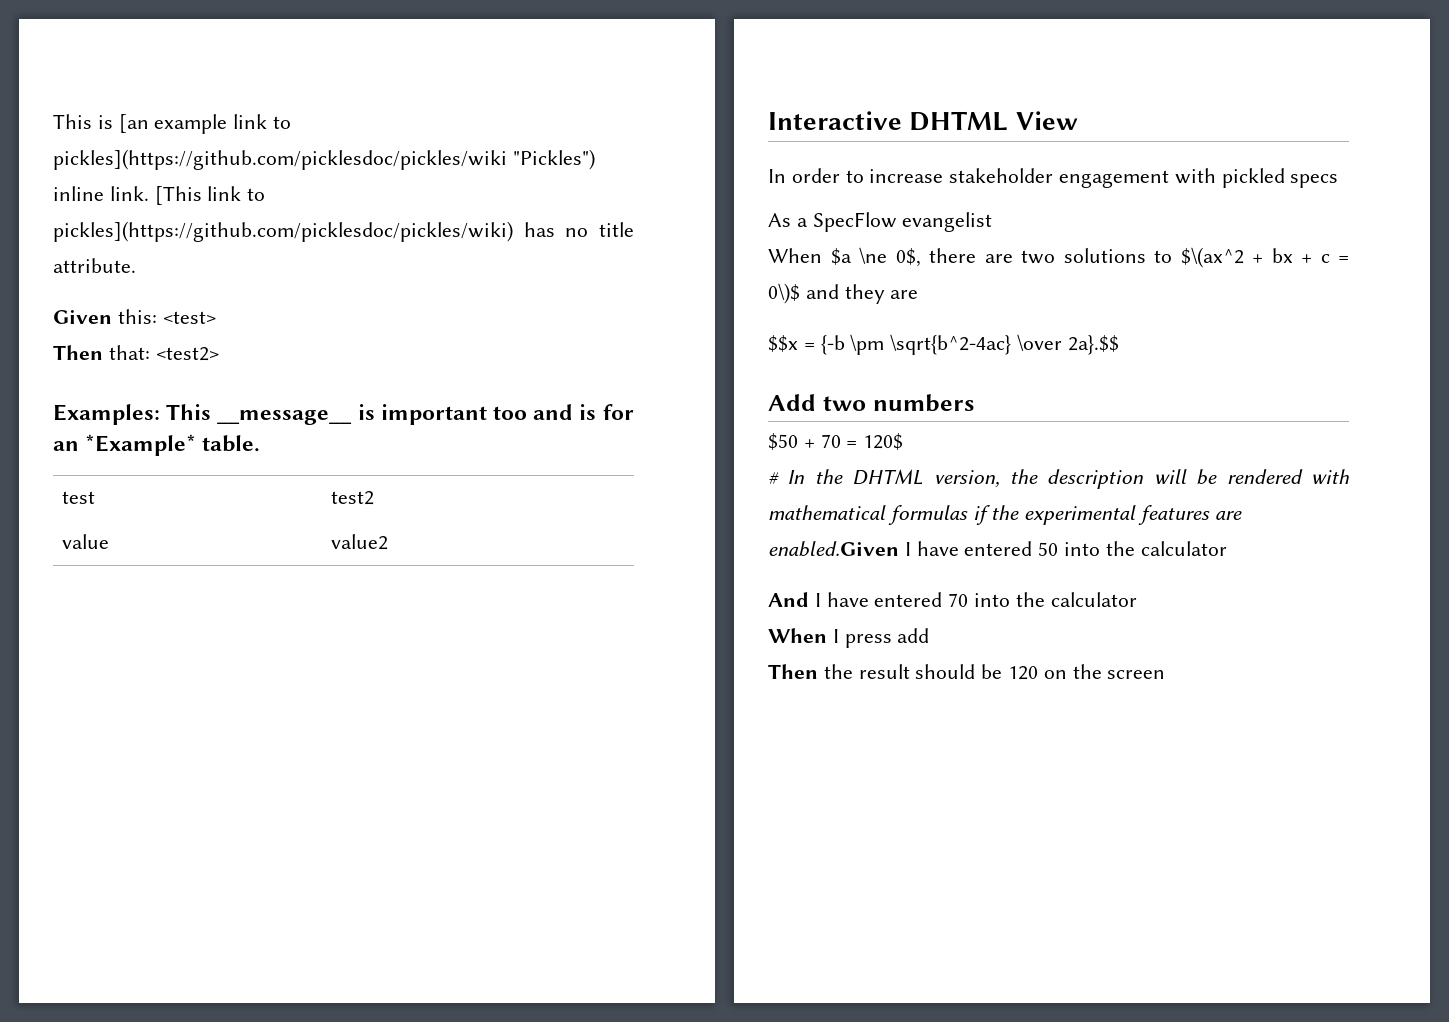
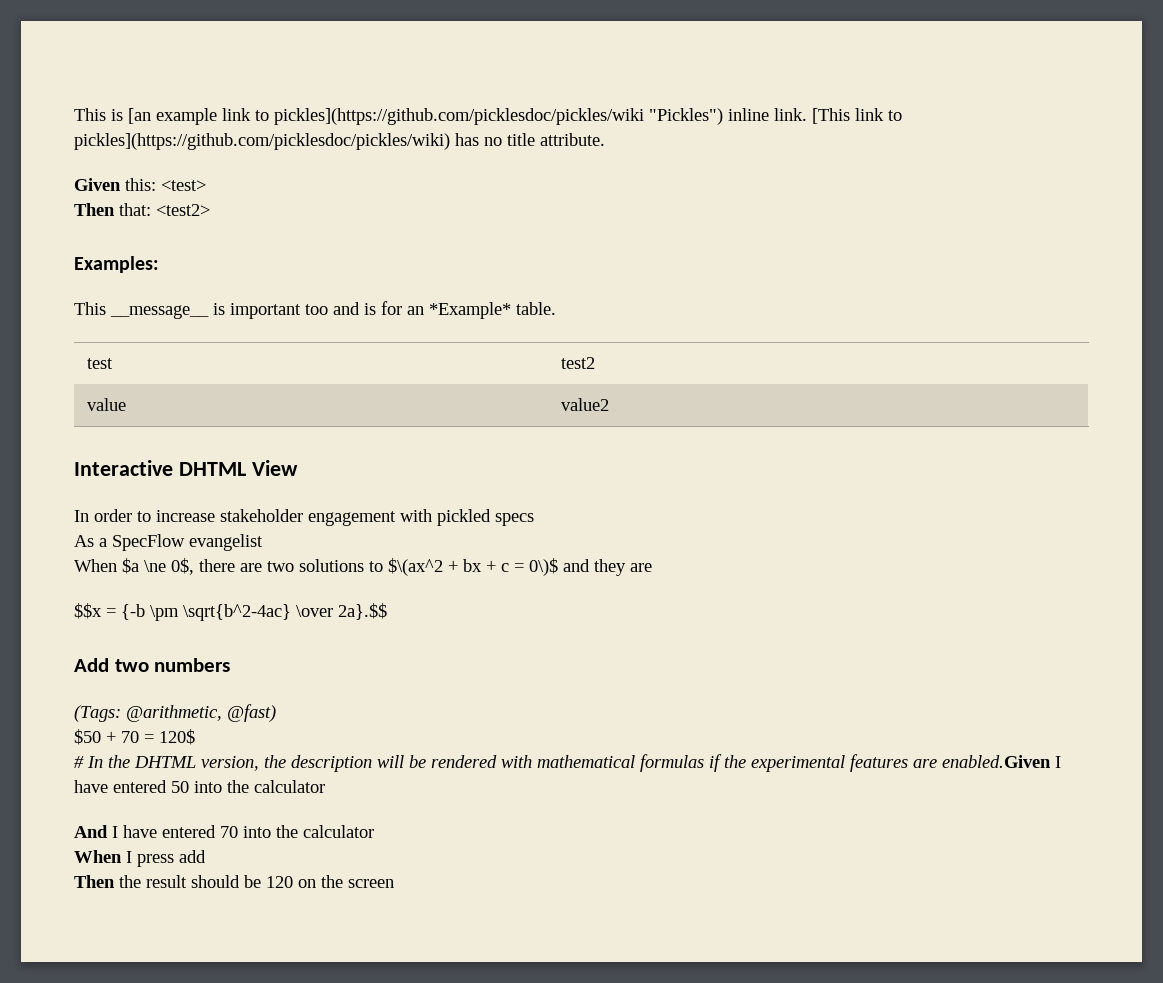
- Examples: This __message__ is important too and is for an *Example* table.
+ Examples:
+ This __message__ is important too and is for an *Example* table.
+ (Tags: @arithmetic, @fast)

